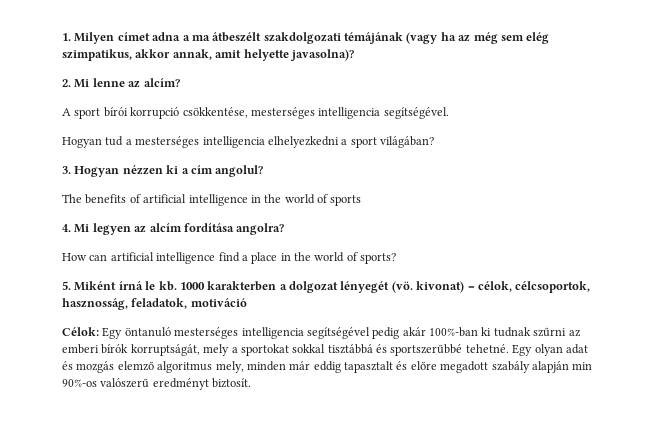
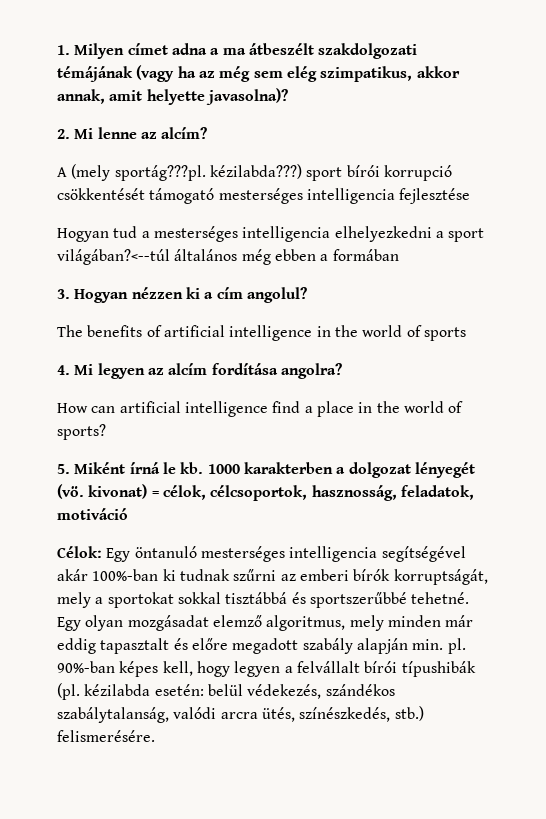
- A sport bírói korrupció csökkentése, mesterséges intelligencia segítségével.
+ A (mely sportág???pl. kézilabda???) sport bírói korrupció csökkentését támogató mesterséges intelligencia fejlesztése
- Hogyan tud a mesterséges intelligencia elhelyezkedni a sport világában?
+ Hogyan tud a mesterséges intelligencia elhelyezkedni a sport világában?<--túl általános még ebben a formában
- Célok: Egy öntanuló mesterséges intelligencia segítségével pedig akár 100%-ban ki tudnak szűrni az emberi bírók korruptságát, mely a sportokat sokkal tisztábbá és sportszerűbbé tehetné.
+ Célok: Egy öntanuló mesterséges intelligencia segítségével akár 100%-ban ki tudnak szűrni az emberi bírók korruptságát, mely a sportokat sokkal tisztábbá és sportszerűbbé tehetné.
- Egy olyan adat és mozgás elemző algoritmus mely, minden már eddig tapasztalt és előre megadott szabály alapján min 90%-os valószerű eredményt biztosít.
+ Egy olyan mozgásadat elemző algoritmus, mely minden már eddig tapasztalt és előre megadott szabály alapján min. pl. 90%-ban képes kell, hogy legyen a felvállalt bírói típushibák (pl. kézilabda esetén: belül védekezés, szándékos szabálytalanság, valódi arcra ütés, színészkedés, stb.) felismerésére.

